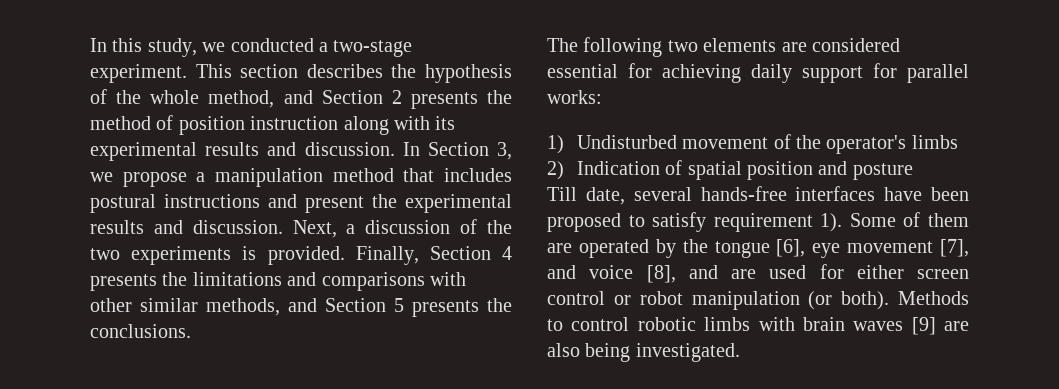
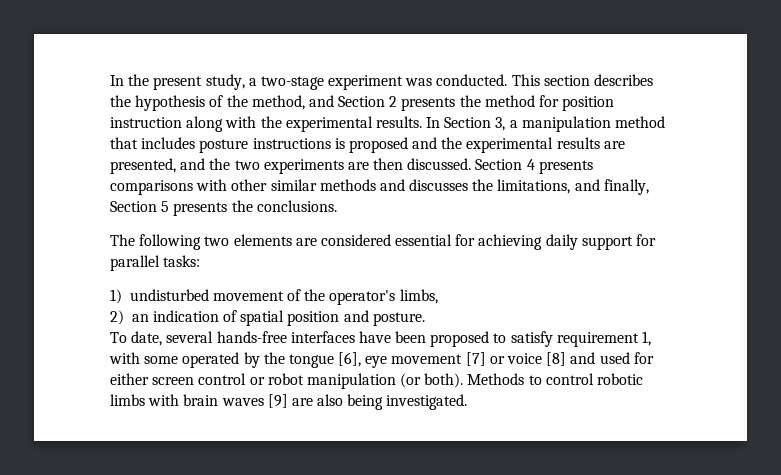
- In this study, we conducted a two-stage experiment.
+ In the present study, a two-stage experiment was conducted.
- This section describes the hypothesis of the whole method, and Section 2 presents the method of position instruction along with its experimental results and discussion.
+ This section describes the hypothesis of the method, and Section 2 presents the method for position instruction along with the experimental results.
- In Section 3, we propose a manipulation method that includes postural instructions and present the experimental results and discussion. Next, a discussion of the two experiments is provided. Finally, Section 4 presents the limitations and comparisons with other similar methods, and Section 5 presents the conclusions.
+ In Section 3, a manipulation method that includes posture instructions is proposed and the experimental results are presented, and the two experiments are then discussed. Section 4 presents comparisons with other similar methods and discusses the limitations, and finally, Section 5 presents the conclusions.
- The following two elements are considered essential for achieving daily support for parallel works:
+ The following two elements are considered essential for achieving daily support for parallel tasks:
- 1) Undisturbed movement of the operator's limbs
+ 1) undisturbed movement of the operator's limbs,
- 2) Indication of spatial position and posture
- Till date, several hands-free interfaces have been proposed to satisfy requirement 1). Some of them are operated by the tongue [6], eye movement [7], and voice [8], and are used for either screen control or robot manipulation (or both).
+ 2) an indication of spatial position and posture.
+ To date, several hands-free interfaces have been proposed to satisfy requirement 1, with some operated by the tongue [6], eye movement [7] or voice [8] and used for either screen control or robot manipulation (or both).

